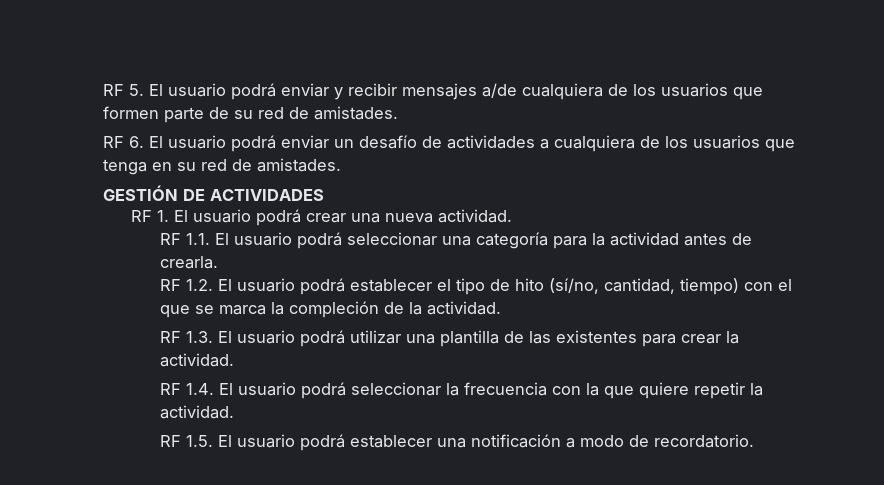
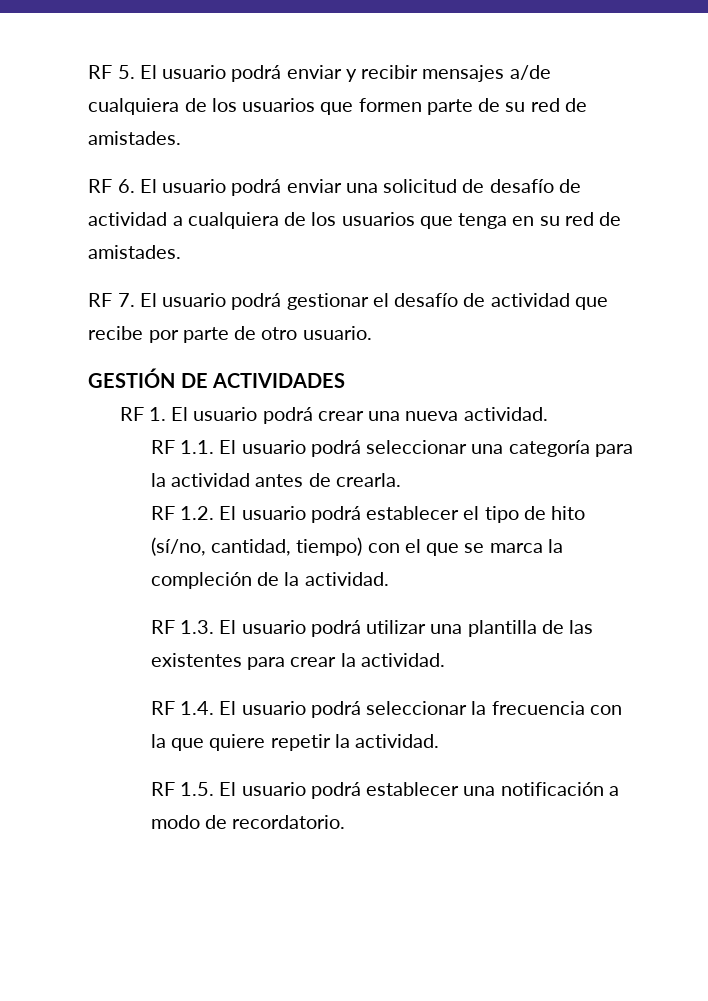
- RF 6. El usuario podrá enviar un desafío de actividades a cualquiera de los usuarios que tenga en su red de amistades.
+ RF 6. El usuario podrá enviar una solicitud de desafío de actividad a cualquiera de los usuarios que tenga en su red de amistades.
+ RF 7. El usuario podrá gestionar el desafío de actividad que recibe por parte de otro usuario.

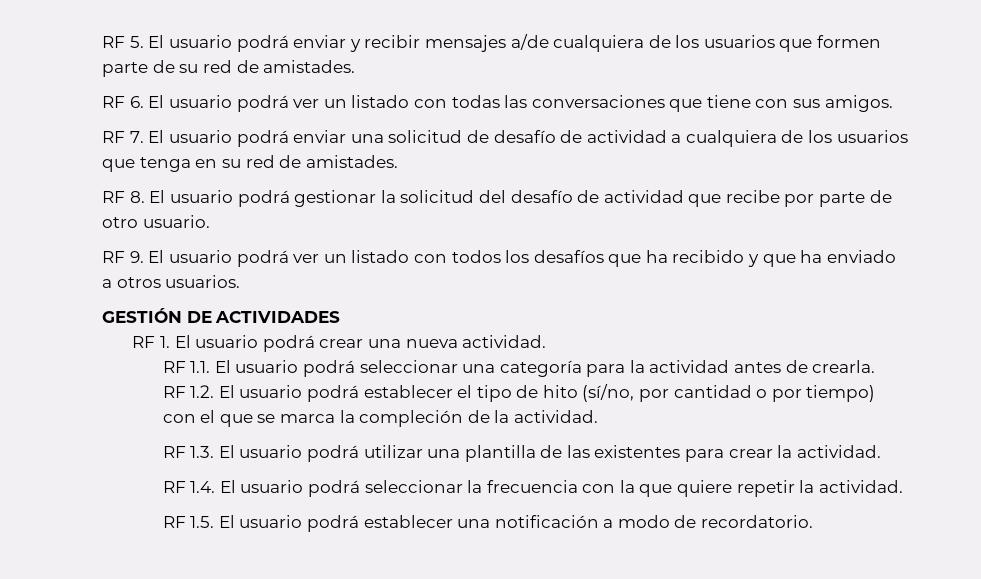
- RF 6. El usuario podrá enviar una solicitud de desafío de actividad a cualquiera de los usuarios que tenga en su red de amistades.
+ RF 6. El usuario podrá ver un listado con todas las conversaciones que tiene con sus amigos.
+ RF 7. El usuario podrá enviar una solicitud de desafío de actividad a cualquiera de los usuarios que tenga en su red de amistades.
- RF 7. El usuario podrá gestionar el desafío de actividad que recibe por parte de otro usuario.
+ RF 8. El usuario podrá gestionar la solicitud del desafío de actividad que recibe por parte de otro usuario.
+ RF 9. El usuario podrá ver un listado con todos los desafíos que ha recibido y que ha enviado a otros usuarios.
- RF 1.2. El usuario podrá establecer el tipo de hito (sí/no, cantidad, tiempo) con el que se marca la compleción de la actividad.
+ RF 1.2. El usuario podrá establecer el tipo de hito (sí/no, por cantidad o por tiempo) con el que se marca la compleción de la actividad.

